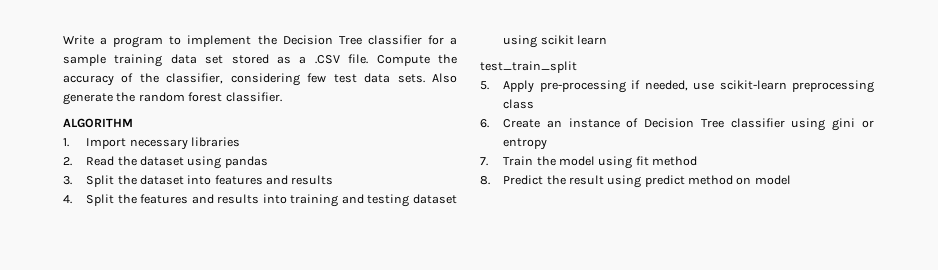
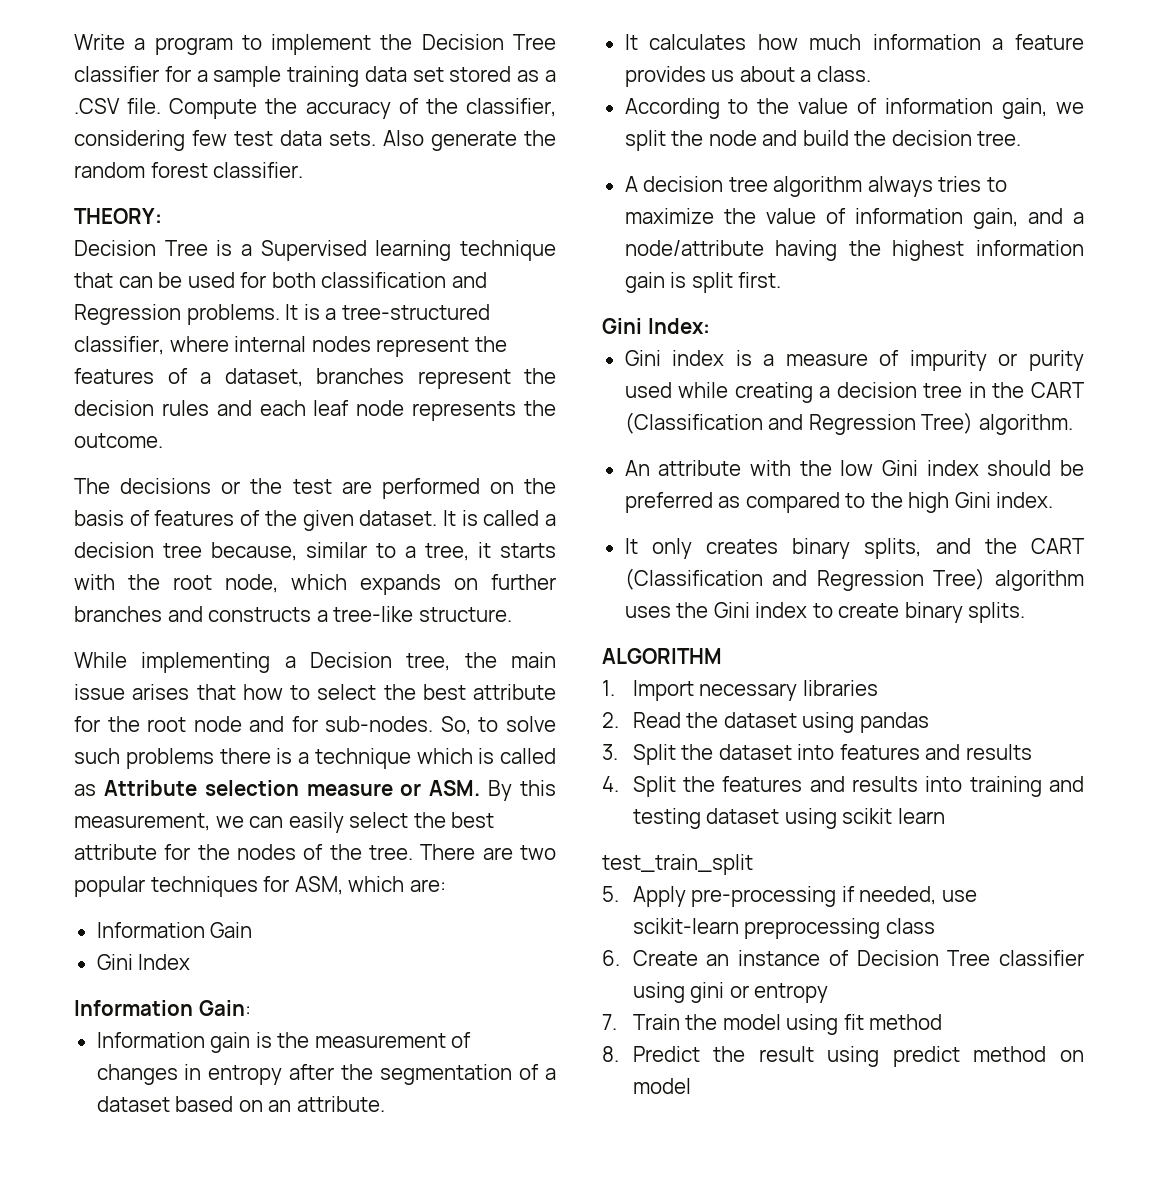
+ THEORY:
+ Decision Tree is a Supervised learning technique that can be used for both classification and Regression problems. It is a tree-structured classifier, where internal nodes represent the features of a dataset, branches represent the decision rules and each leaf node represents the outcome.
+ The decisions or the test are performed on the basis of features of the given dataset. It is called a decision tree because, similar to a tree, it starts with the root node, which expands on further branches and constructs a tree-like structure.
+ While implementing a Decision tree, the main issue arises that how to select the best attribute for the root node and for sub-nodes. So, to solve such problems there is a technique which is called as Attribute selection measure or ASM. By this measurement, we can easily select the best attribute for the nodes of the tree. There are two popular techniques for ASM, which are:
+ Information Gain
+ Gini Index
+ Information Gain:
+ Information gain is the measurement of changes in entropy after the segmentation of a dataset based on an attribute.
+ It calculates how much information a feature provides us about a class.
+ According to the value of information gain, we split the node and build the decision tree.
+ A decision tree algorithm always tries to maximize the value of information gain, and a node/attribute having the highest information gain is split first.
+ Gini Index:
+ Gini index is a measure of impurity or purity used while creating a decision tree in the CART (Classification and Regression Tree) algorithm.
+ An attribute with the low Gini index should be preferred as compared to the high Gini index.
+ It only creates binary splits, and the CART (Classification and Regression Tree) algorithm uses the Gini index to create binary splits.

